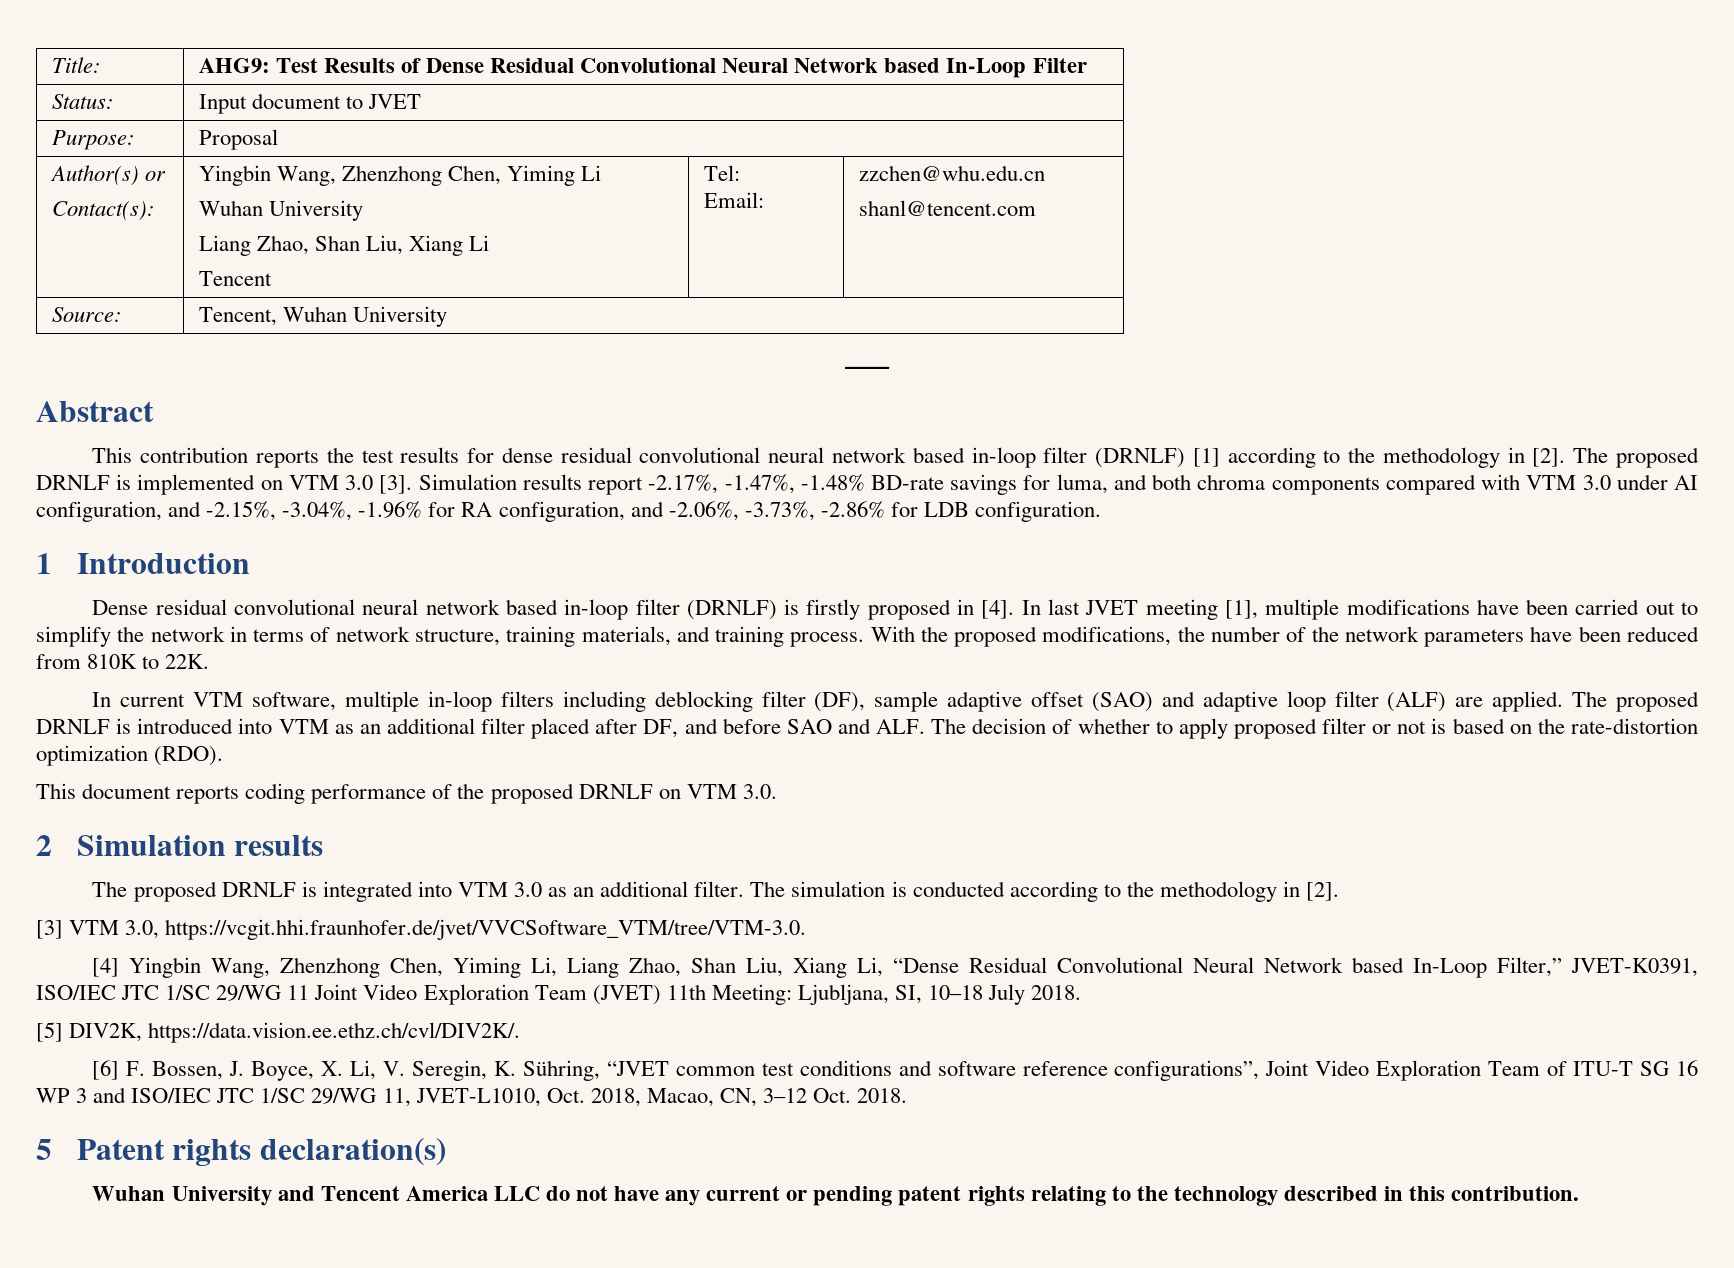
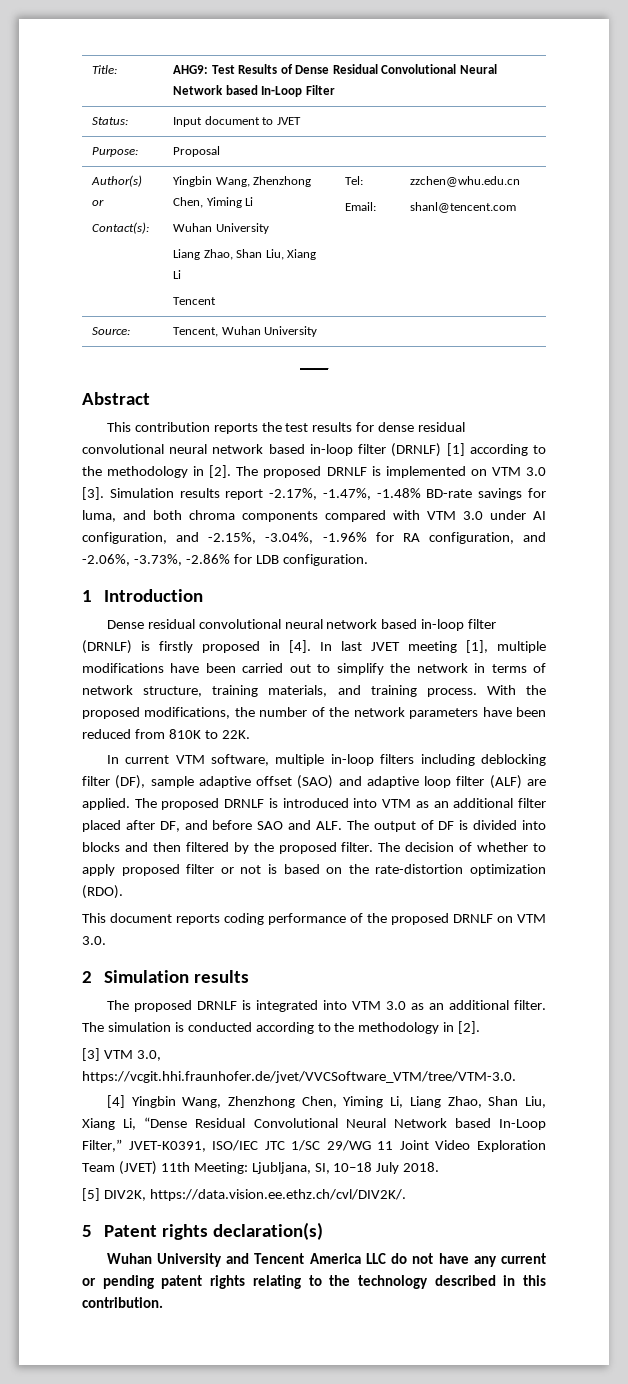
- The proposed DRNLF is introduced into VTM as an additional filter placed after DF, and before SAO and ALF. The decision of whether to apply proposed filter or not is based on the rate-distortion optimization (RDO).
+ The proposed DRNLF is introduced into VTM as an additional filter placed after DF, and before SAO and ALF. The output of DF is divided into blocks and then filtered by the proposed filter. The decision of whether to apply proposed filter or not is based on the rate-distortion optimization (RDO).
- [6] F. Bossen, J. Boyce, X. Li, V. Seregin, K. Sühring, “JVET common test conditions and software reference configurations”, Joint Video Exploration Team of ITU-T SG 16 WP 3 and ISO/IEC JTC 1/SC 29/WG 11, JVET-L1010, Oct. 2018, Macao, CN, 3–12 Oct. 2018.

